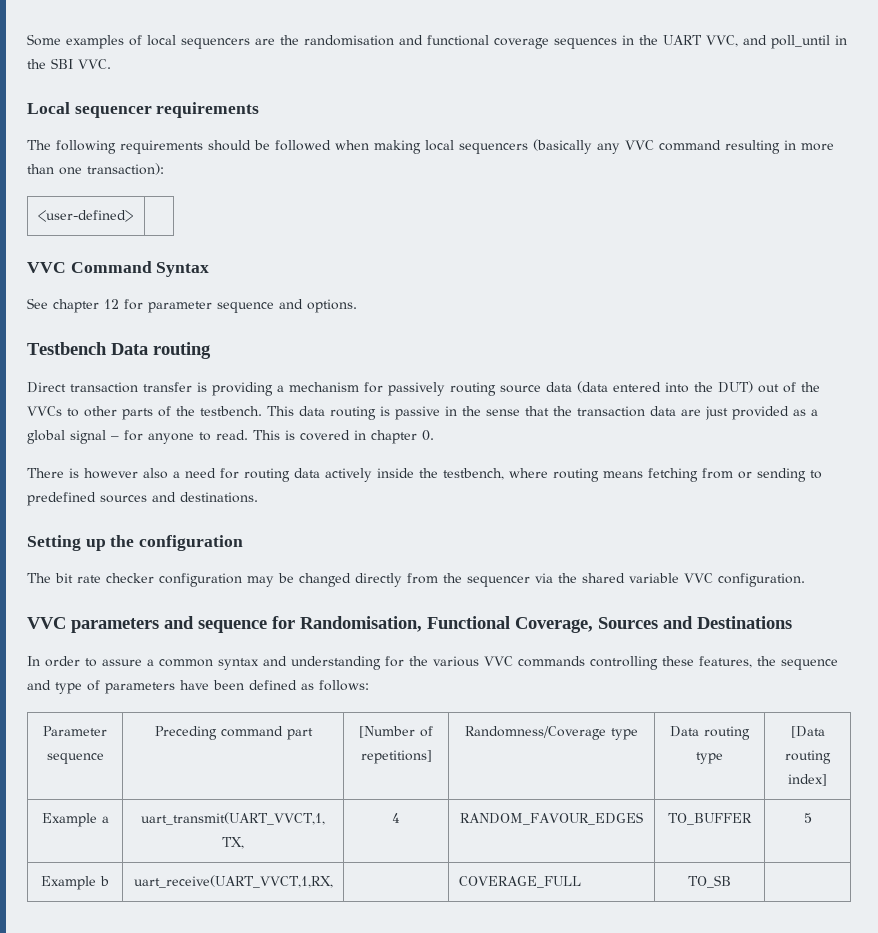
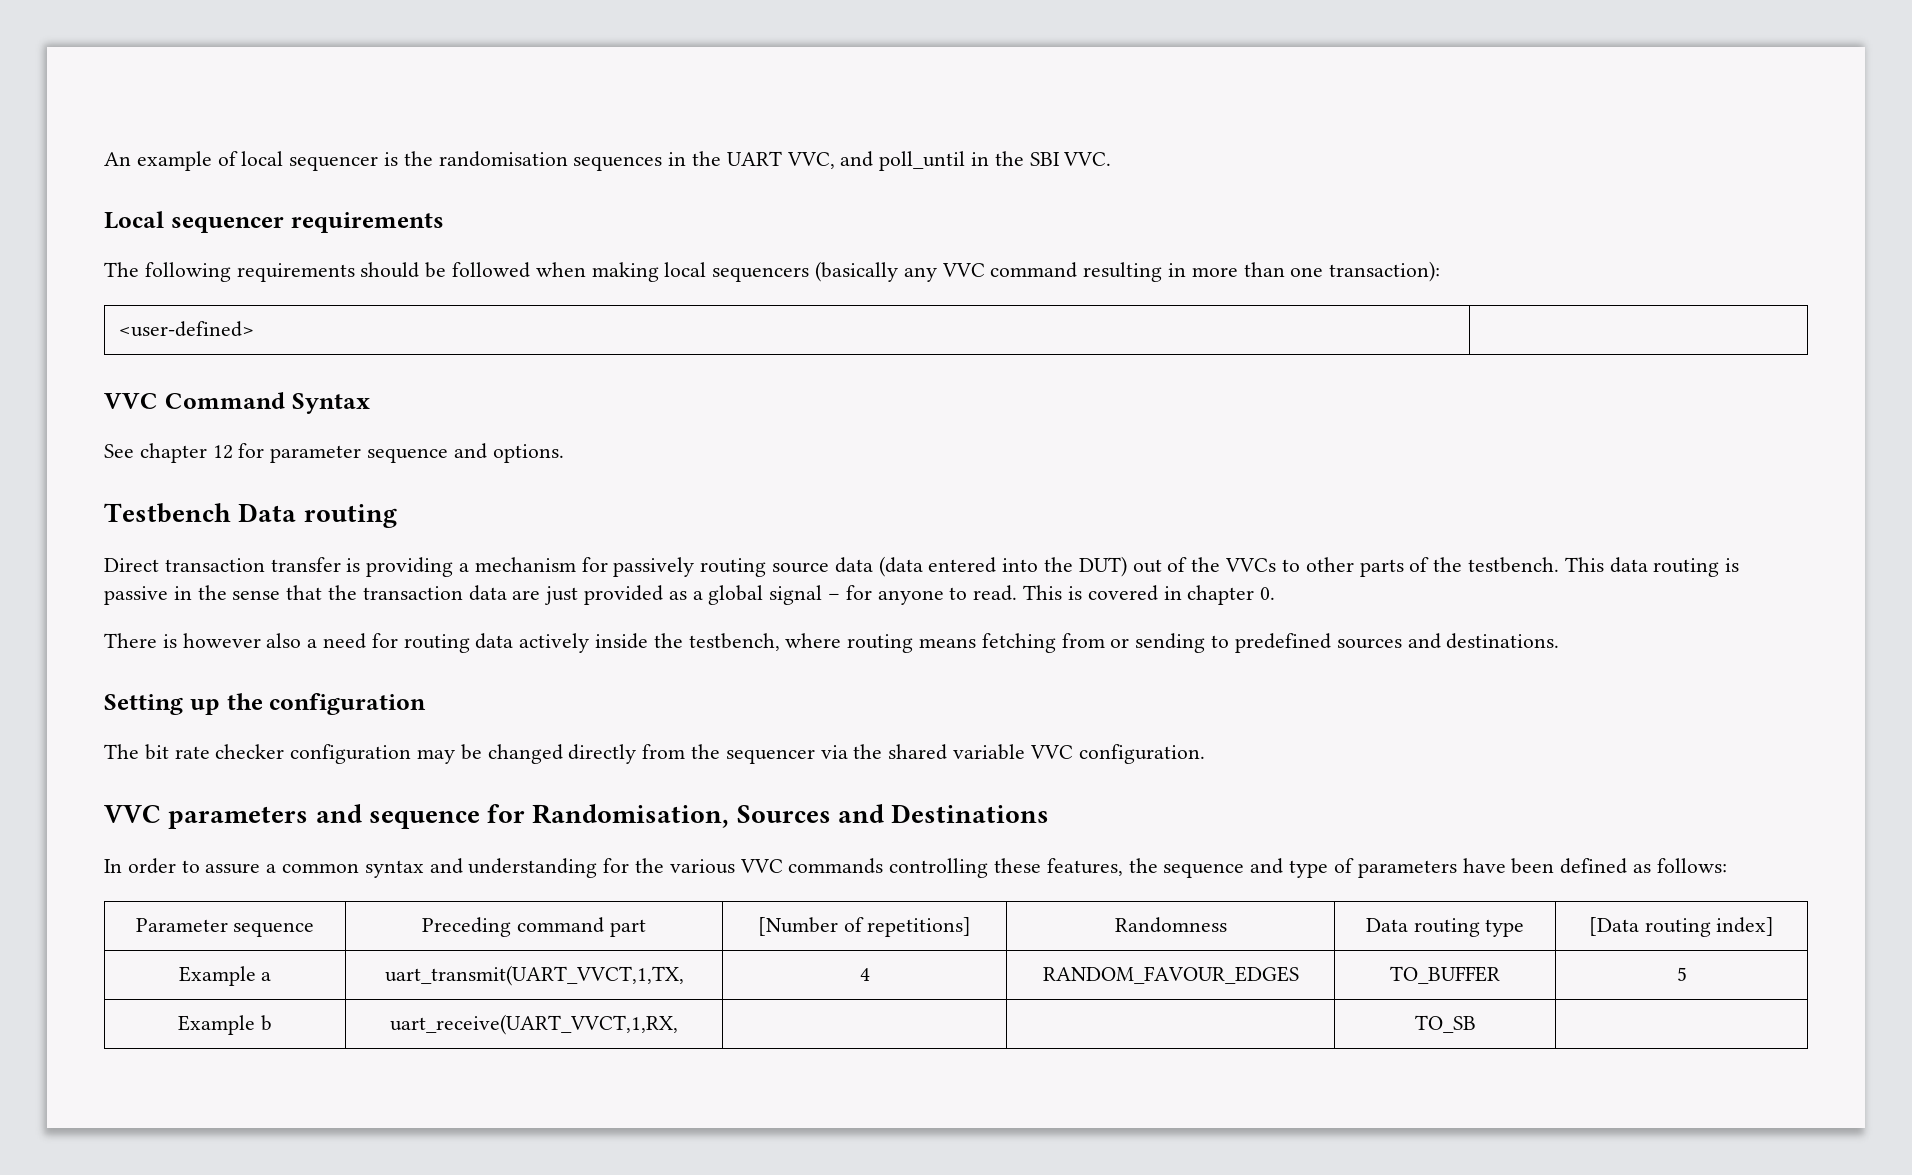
- Some examples of local sequencers are the randomisation and functional coverage sequences in the UART VVC, and poll_until in the SBI VVC.
+ An example of local sequencer is the randomisation sequences in the UART VVC, and poll_until in the SBI VVC.
- VVC parameters and sequence for Randomisation, Functional Coverage, Sources and Destinations
+ VVC parameters and sequence for Randomisation, Sources and Destinations
- Parameter sequence | Preceding command part | [Number of repetitions] | Randomness/Coverage type | Data routing type | [Data routing index]
+ Parameter sequence | Preceding command part | [Number of repetitions] | Randomness | Data routing type | [Data routing index]
- Example b | uart_receive(UART_VVCT,1,RX, | | COVERAGE_FULL | TO_SB |
+ Example b | uart_receive(UART_VVCT,1,RX, | | | TO_SB |

